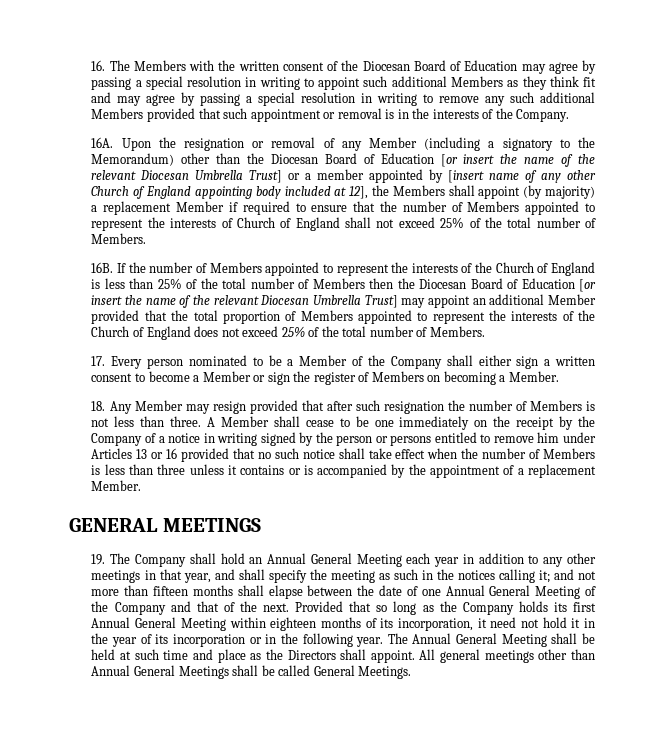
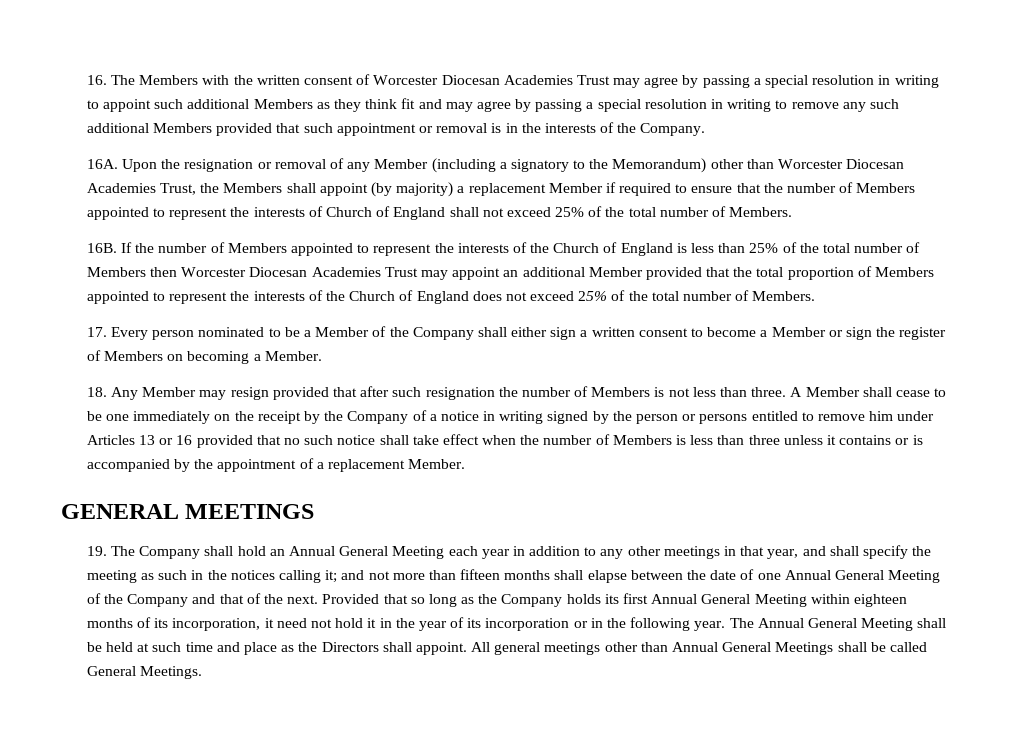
- 16. The Members with the written consent of the Diocesan Board of Education may agree by passing a special resolution in writing to appoint such additional Members as they think fit and may agree by passing a special resolution in writing to remove any such additional Members provided that such appointment or removal is in the interests of the Company.
+ 16. The Members with the written consent of Worcester Diocesan Academies Trust may agree by passing a special resolution in writing to appoint such additional Members as they think fit and may agree by passing a special resolution in writing to remove any such additional Members provided that such appointment or removal is in the interests of the Company.
- Upon the resignation or removal of any Member (including a signatory to the Memorandum) other than the Diocesan Board of Education [or insert the name of the relevant Diocesan Umbrella Trust] or a member appointed by [insert name of any other Church of England appointing body included at 12], the Members shall appoint (by majority) a replacement Member if required to ensure that the number of Members appointed to represent the interests of Church of England shall not exceed 25% of the total number of Members.
+ Upon the resignation or removal of any Member (including a signatory to the Memorandum) other than Worcester Diocesan Academies Trust, the Members shall appoint (by majority) a replacement Member if required to ensure that the number of Members appointed to represent the interests of Church of England shall not exceed 25% of the total number of Members.
- If the number of Members appointed to represent the interests of the Church of England is less than 25% of the total number of Members then the Diocesan Board of Education [or insert the name of the relevant Diocesan Umbrella Trust] may appoint an additional Member provided that the total proportion of Members appointed to represent the interests of the Church of England does not exceed 25% of the total number of Members.
+ If the number of Members appointed to represent the interests of the Church of England is less than 25% of the total number of Members then Worcester Diocesan Academies Trust may appoint an additional Member provided that the total proportion of Members appointed to represent the interests of the Church of England does not exceed 25% of the total number of Members.

